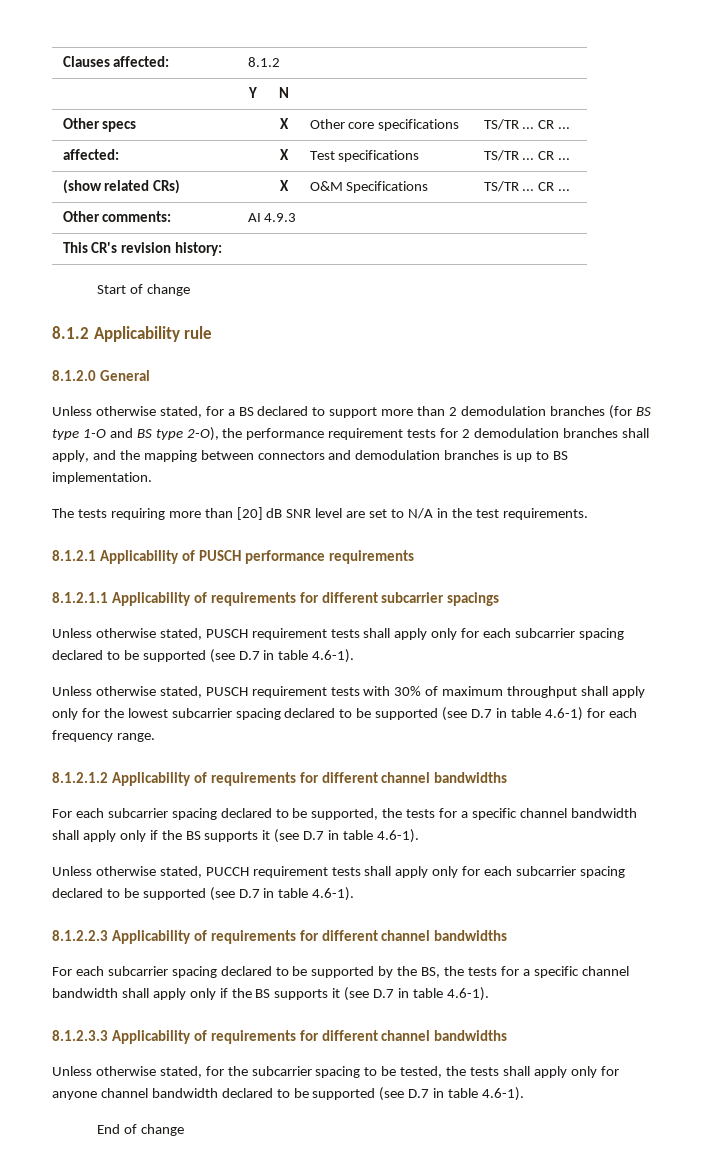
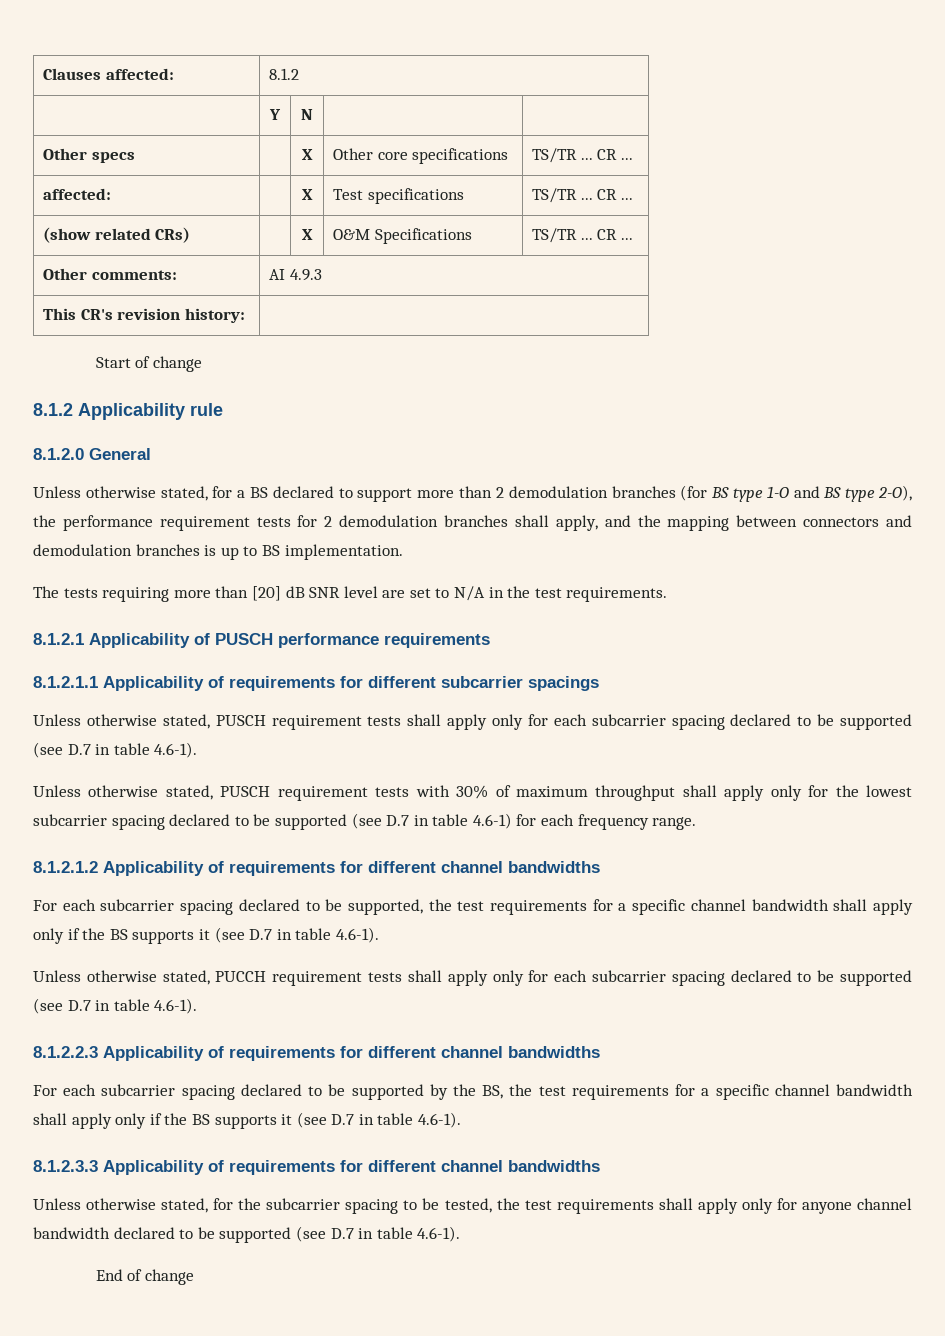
- For each subcarrier spacing declared to be supported, the tests for a specific channel bandwidth shall apply only if the BS supports it (see D.7 in table 4.6-1).
+ For each subcarrier spacing declared to be supported, the test requirements for a specific channel bandwidth shall apply only if the BS supports it (see D.7 in table 4.6-1).
- For each subcarrier spacing declared to be supported by the BS, the tests for a specific channel bandwidth shall apply only if the BS supports it (see D.7 in table 4.6-1).
+ For each subcarrier spacing declared to be supported by the BS, the test requirements for a specific channel bandwidth shall apply only if the BS supports it (see D.7 in table 4.6-1).
- Unless otherwise stated, for the subcarrier spacing to be tested, the tests shall apply only for anyone channel bandwidth declared to be supported (see D.7 in table 4.6-1).
+ Unless otherwise stated, for the subcarrier spacing to be tested, the test requirements shall apply only for anyone channel bandwidth declared to be supported (see D.7 in table 4.6-1).

